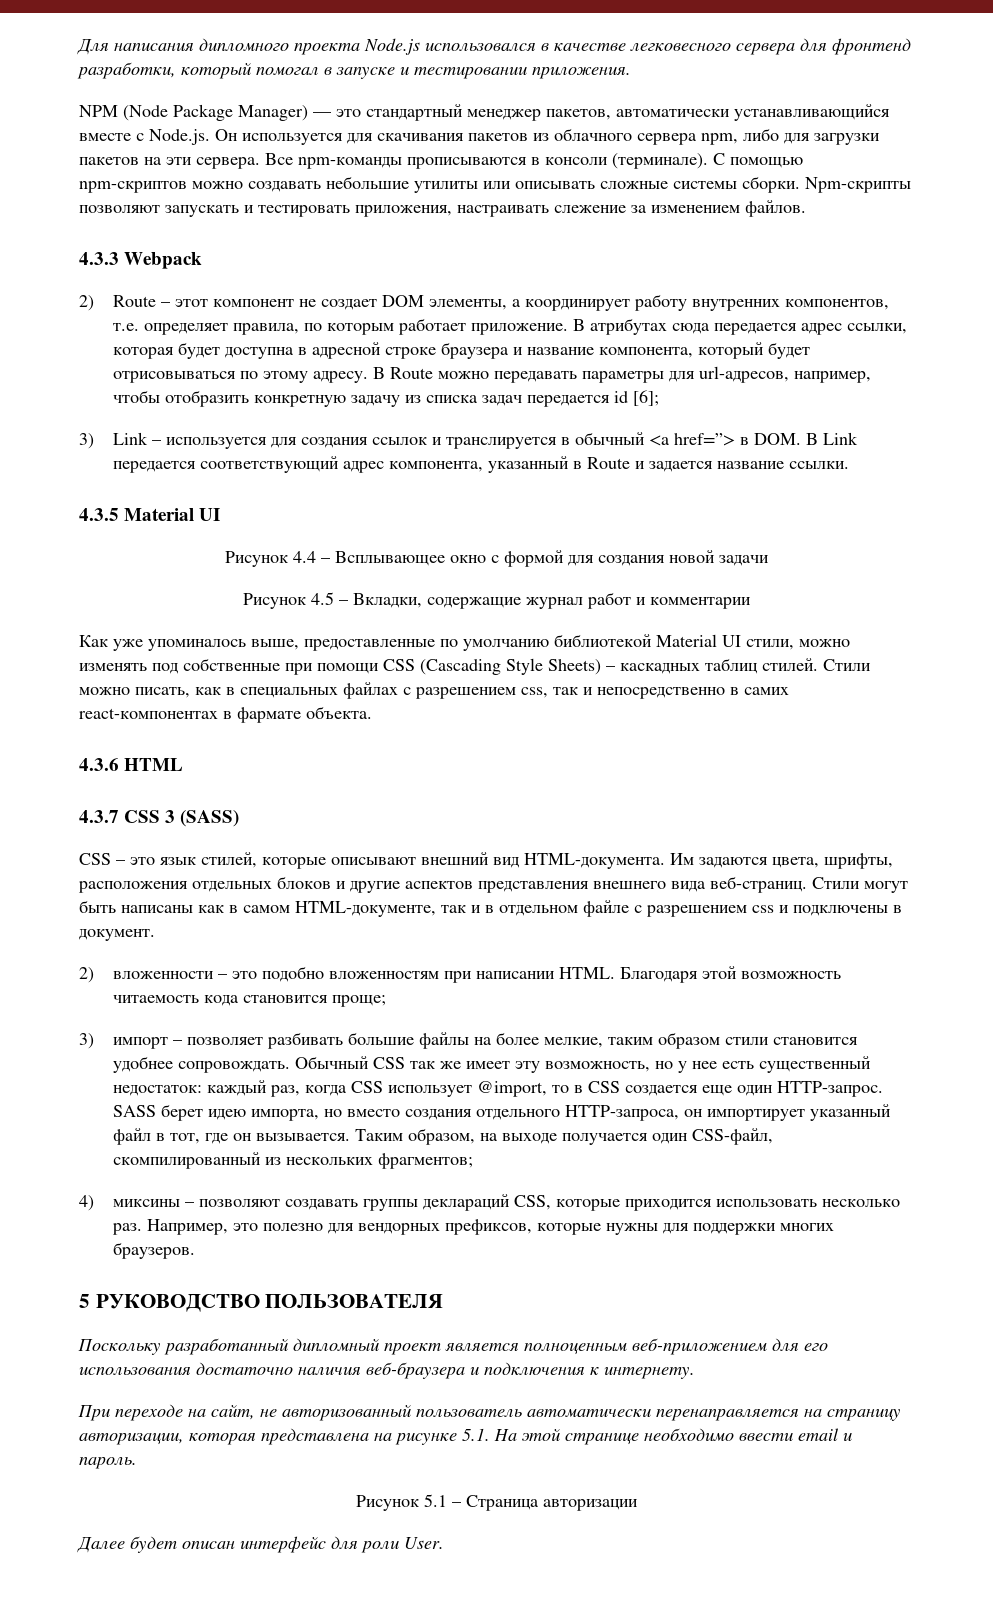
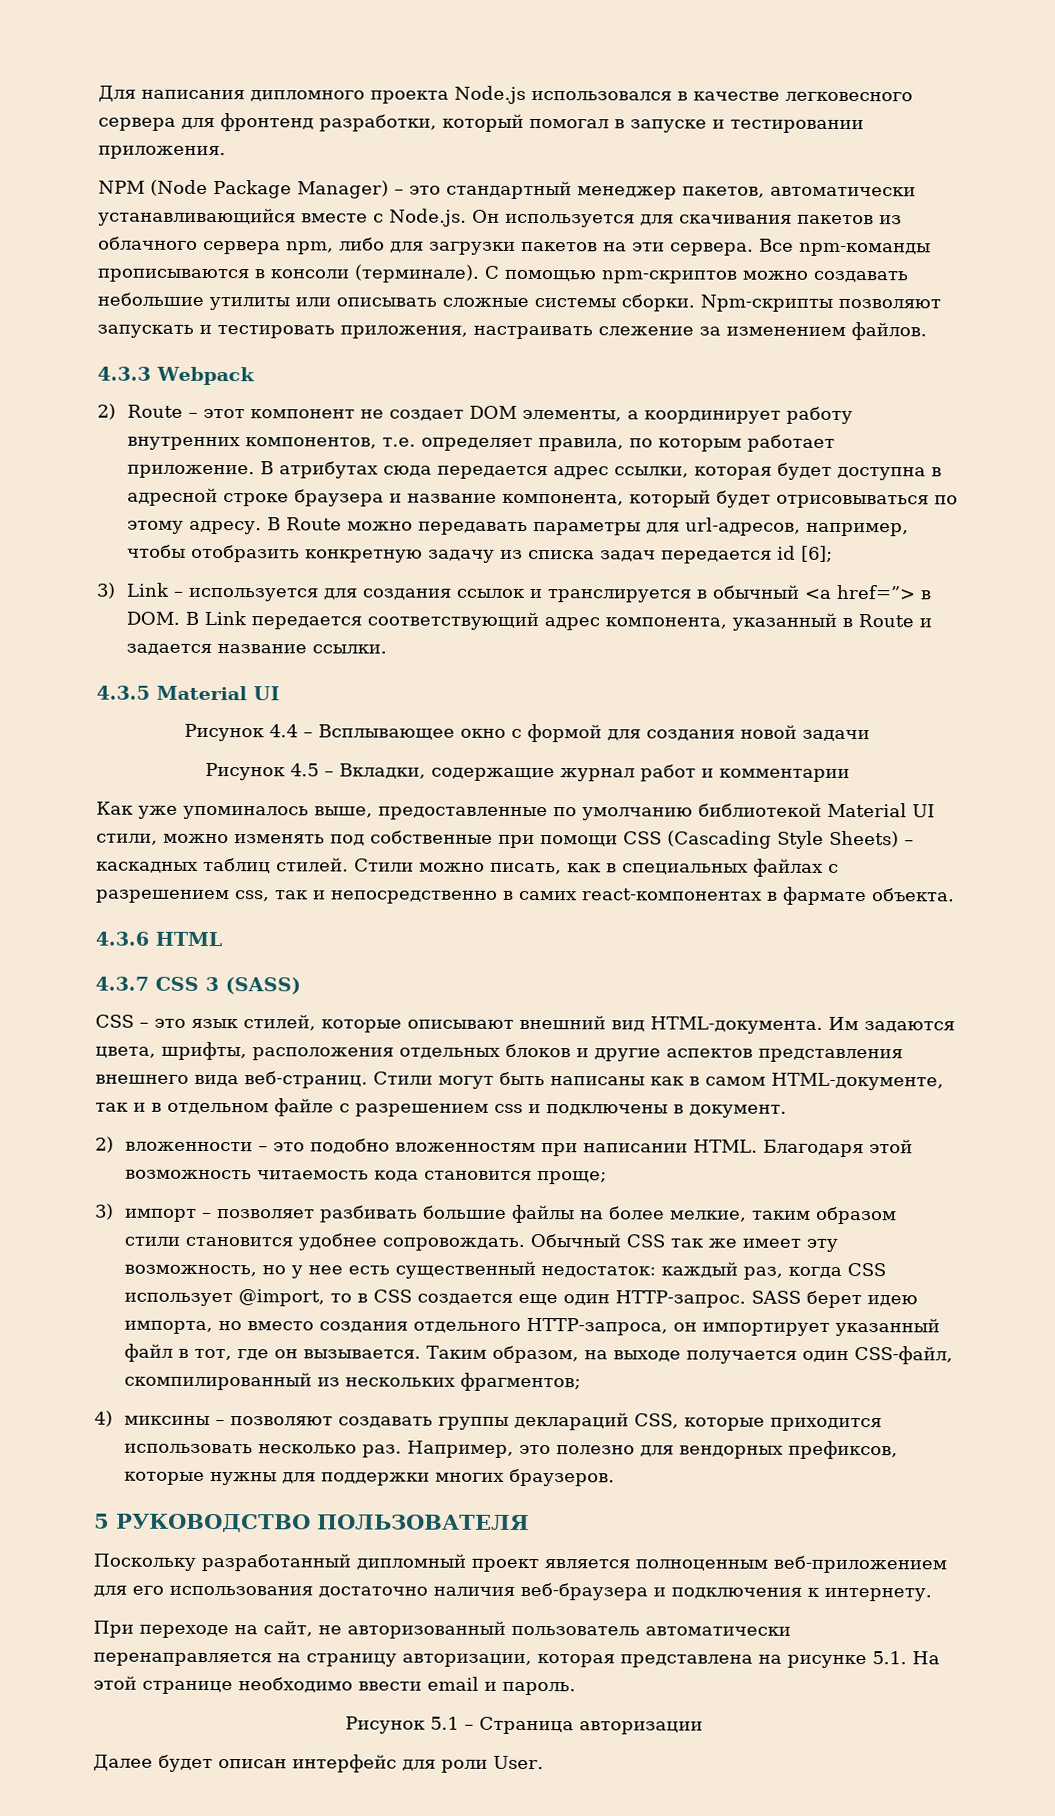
- NPM (Node Package Manager) — это стандартный менеджер пакетов, автоматически устанавливающийся вместе с Node.js. Он используется для скачивания пакетов из облачного сервера npm, либо для загрузки пакетов на эти сервера.
+ NPM (Node Package Manager) – это стандартный менеджер пакетов, автоматически устанавливающийся вместе с Node.js. Он используется для скачивания пакетов из облачного сервера npm, либо для загрузки пакетов на эти сервера.

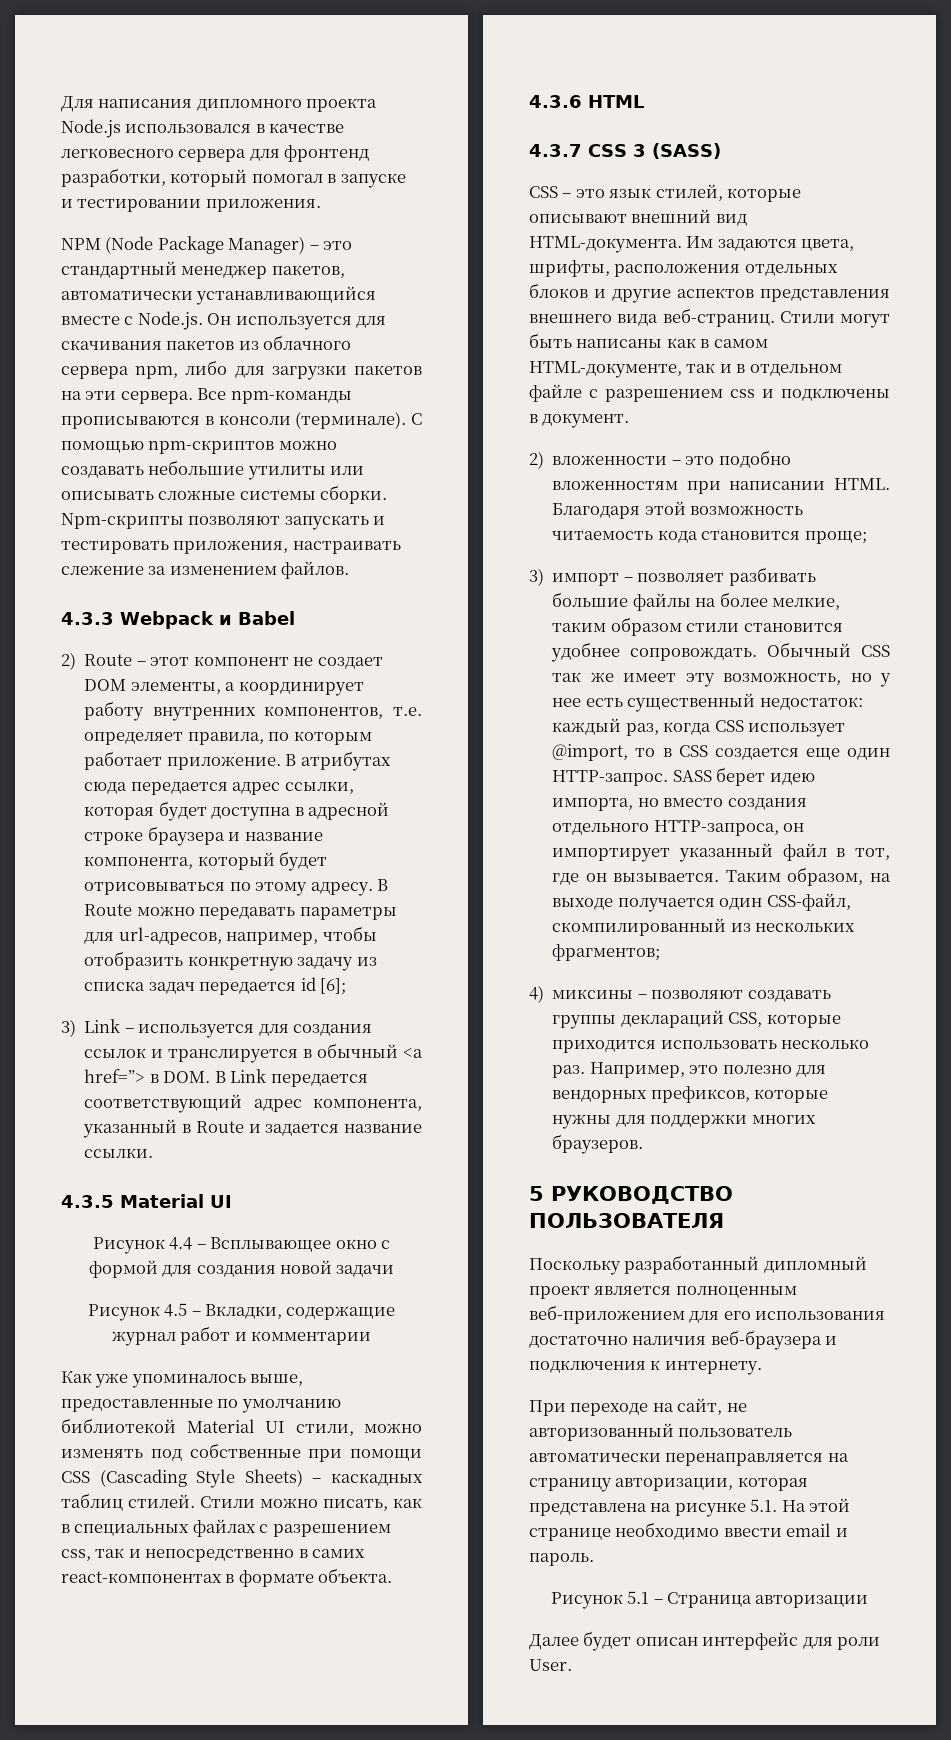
- 4.3.3 Webpack
+ 4.3.3 Webpack и Babel
- Стили можно писать, как в специальных файлах с разрешением css, так и непосредственно в самих react-компонентах в фармате объекта.
+ Стили можно писать, как в специальных файлах с разрешением css, так и непосредственно в самих react-компонентах в формате объекта.

